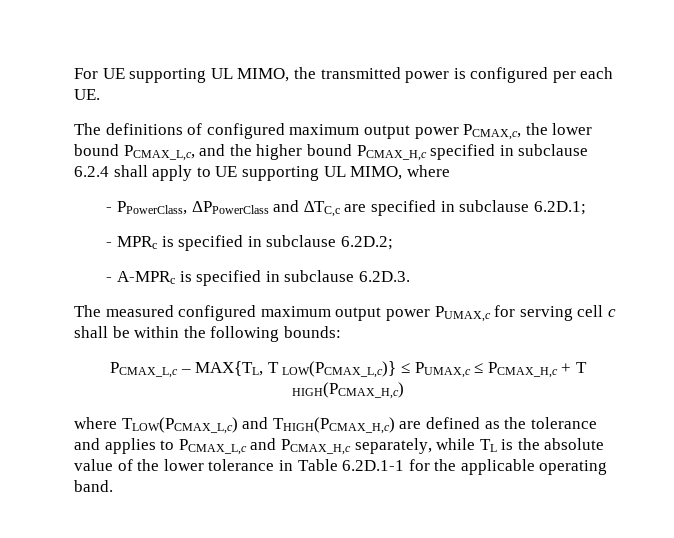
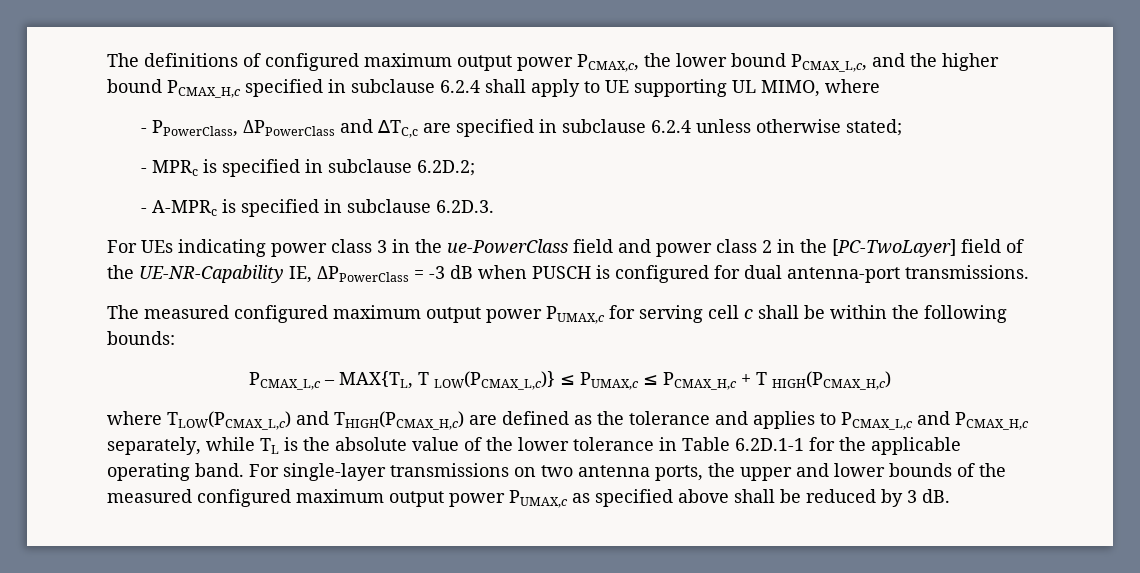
- For UE supporting UL MIMO, the transmitted power is configured per each UE.
- - PPowerClass, ΔPPowerClass and ∆TC,c are specified in subclause 6.2D.1;
+ - PPowerClass, ΔPPowerClass and ∆TC,c are specified in subclause 6.2.4 unless otherwise stated;
+ For UEs indicating power class 3 in the ue-PowerClass field and power class 2 in the [PC-TwoLayer] field of the UE-NR-Capability IE, ΔPPowerClass = -3 dB when PUSCH is configured for dual antenna-port transmissions.
+ For single-layer transmissions on two antenna ports, the upper and lower bounds of the measured configured maximum output power PUMAX,c as specified above shall be reduced by 3 dB.

